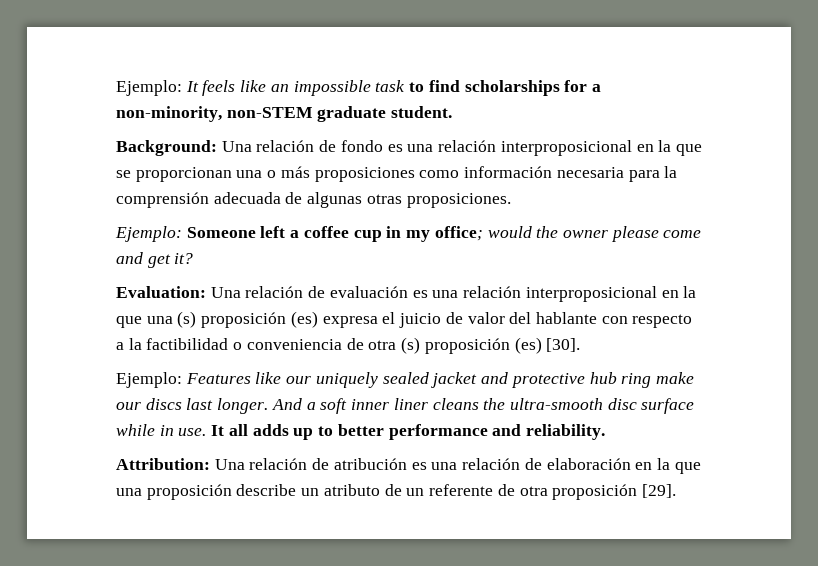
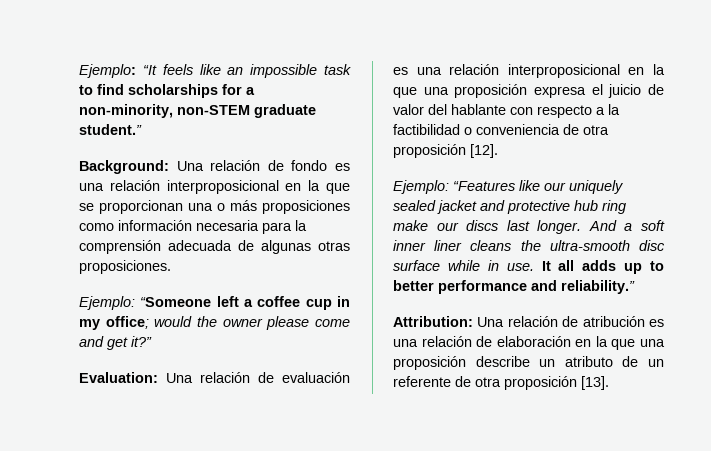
- Ejemplo: It feels like an impossible task to find scholarships for a non-minority, non-STEM graduate student.
+ Ejemplo: “It feels like an impossible task to find scholarships for a non-minority, non-STEM graduate student.”
- Ejemplo: Someone left a coffee cup in my office; would the owner please come and get it?
+ Ejemplo: “Someone left a coffee cup in my office; would the owner please come and get it?”
- Evaluation: Una relación de evaluación es una relación interproposicional en la que una (s) proposición (es) expresa el juicio de valor del hablante con respecto a la factibilidad o conveniencia de otra (s) proposición (es) [30].
- Ejemplo: Features like our uniquely sealed jacket and protective hub ring make our discs last longer.
+ Evaluation: Una relación de evaluación es una relación interproposicional en la que una proposición expresa el juicio de valor del hablante con respecto a la factibilidad o conveniencia de otra proposición [12].
+ Ejemplo: “Features like our uniquely sealed jacket and protective hub ring make our discs last longer.
- It all adds up to better performance and reliability.
+ It all adds up to better performance and reliability.”
- Attribution: Una relación de atribución es una relación de elaboración en la que una proposición describe un atributo de un referente de otra proposición [29].
+ Attribution: Una relación de atribución es una relación de elaboración en la que una proposición describe un atributo de un referente de otra proposición [13].

